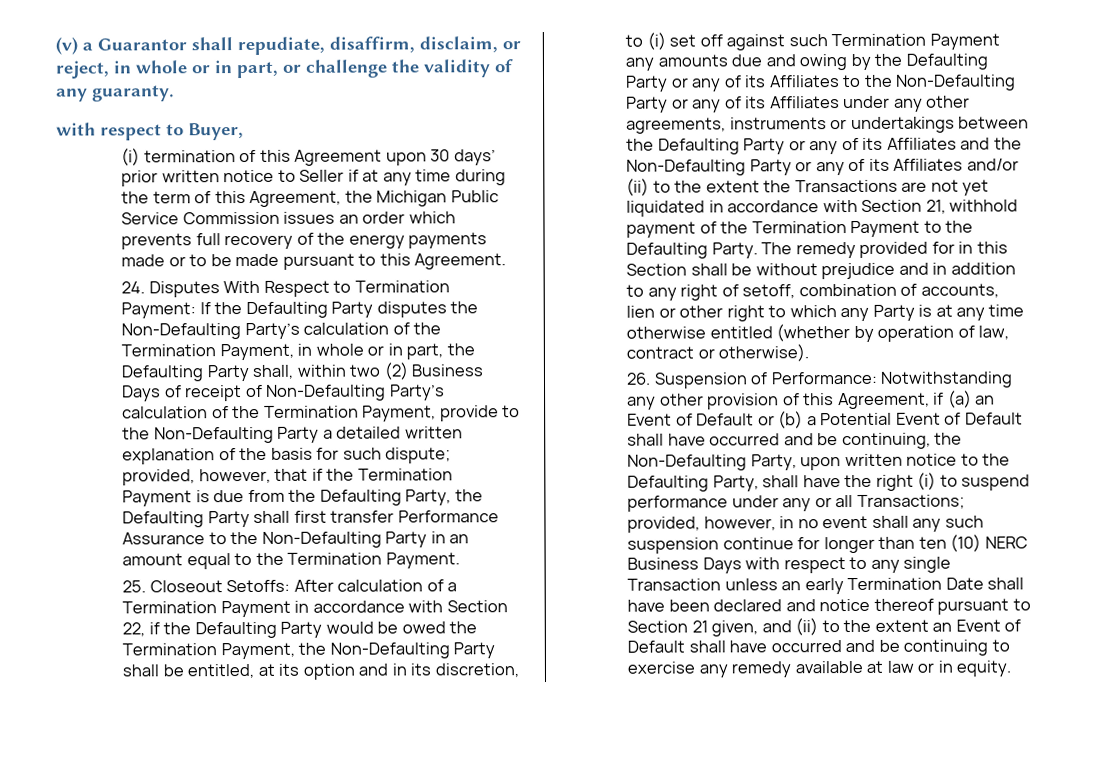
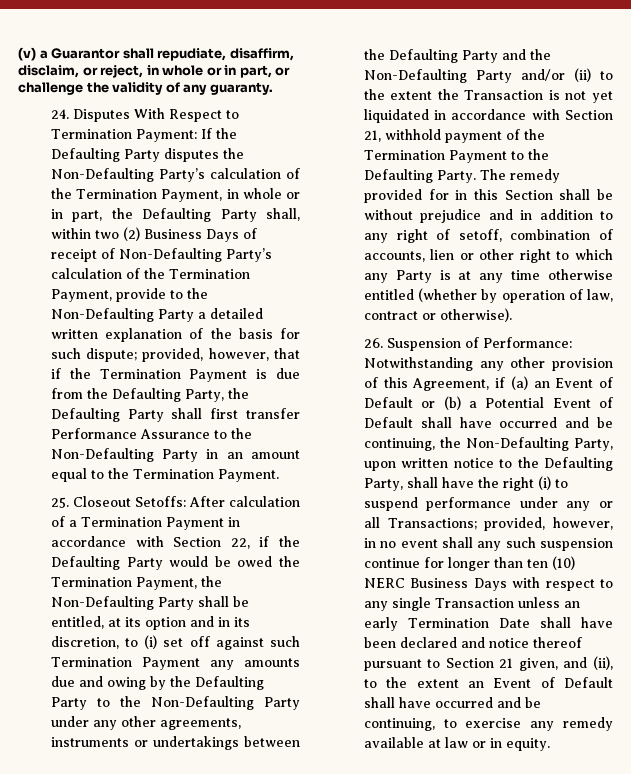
- with respect to Buyer,
- (i) termination of this Agreement upon 30 days’ prior written notice to Seller if at any time during the term of this Agreement, the Michigan Public Service Commission issues an order which prevents full recovery of the energy payments made or to be made pursuant to this Agreement.
- After calculation of a Termination Payment in accordance with Section 22, if the Defaulting Party would be owed the Termination Payment, the Non-Defaulting Party shall be entitled, at its option and in its discretion, to (i) set off against such Termination Payment any amounts due and owing by the Defaulting Party or any of its Affiliates to the Non-Defaulting Party or any of its Affiliates under any other agreements, instruments or undertakings between the Defaulting Party or any of its Affiliates and the Non-Defaulting Party or any of its Affiliates and/or (ii) to the extent the Transactions are not yet liquidated in accordance with Section 21, withhold payment of the Termination Payment to the Defaulting Party.
+ After calculation of a Termination Payment in accordance with Section 22, if the Defaulting Party would be owed the Termination Payment, the Non-Defaulting Party shall be entitled, at its option and in its discretion, to (i) set off against such Termination Payment any amounts due and owing by the Defaulting Party to the Non-Defaulting Party under any other agreements, instruments or undertakings between the Defaulting Party and the Non-Defaulting Party and/or (ii) to the extent the Transaction is not yet liquidated in accordance with Section 21, withhold payment of the Termination Payment to the Defaulting Party.
- provided, however, in no event shall any such suspension continue for longer than ten (10) NERC Business Days with respect to any single Transaction unless an early Termination Date shall have been declared and notice thereof pursuant to Section 21 given, and (ii) to the extent an Event of Default shall have occurred and be continuing to exercise any remedy available at law or in equity.
+ provided, however, in no event shall any such suspension continue for longer than ten (10) NERC Business Days with respect to any single Transaction unless an early Termination Date shall have been declared and notice thereof pursuant to Section 21 given, and (ii), to the extent an Event of Default shall have occurred and be continuing, to exercise any remedy available at law or in equity.

